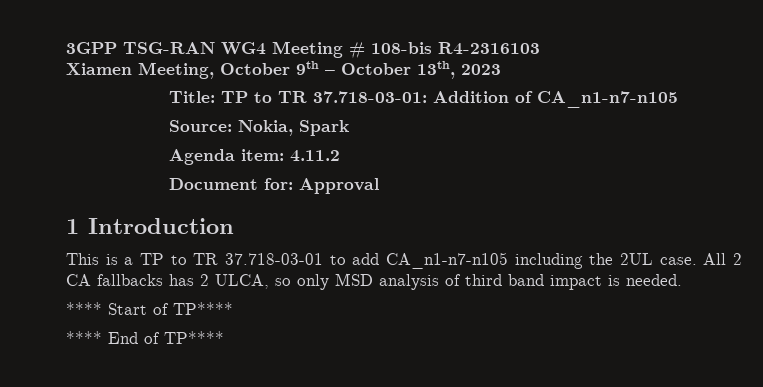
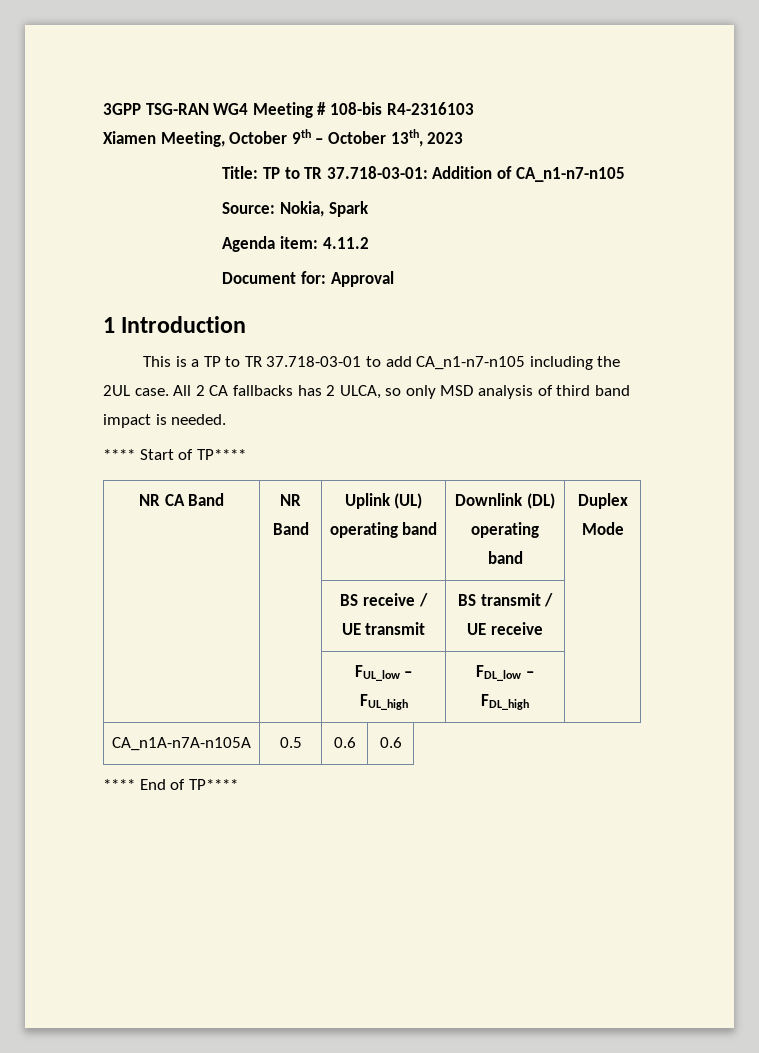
+ NR CA Band | NR Band | Uplink (UL) operating band | Downlink (DL) operating band | Duplex Mode
+ | | BS receive / UE transmit | BS transmit / UE receive |
+ | | FUL_low – FUL_high | FDL_low – FDL_high |
+ CA_n1A-n7A-n105A | 0.5 | 0.6 | 0.6

